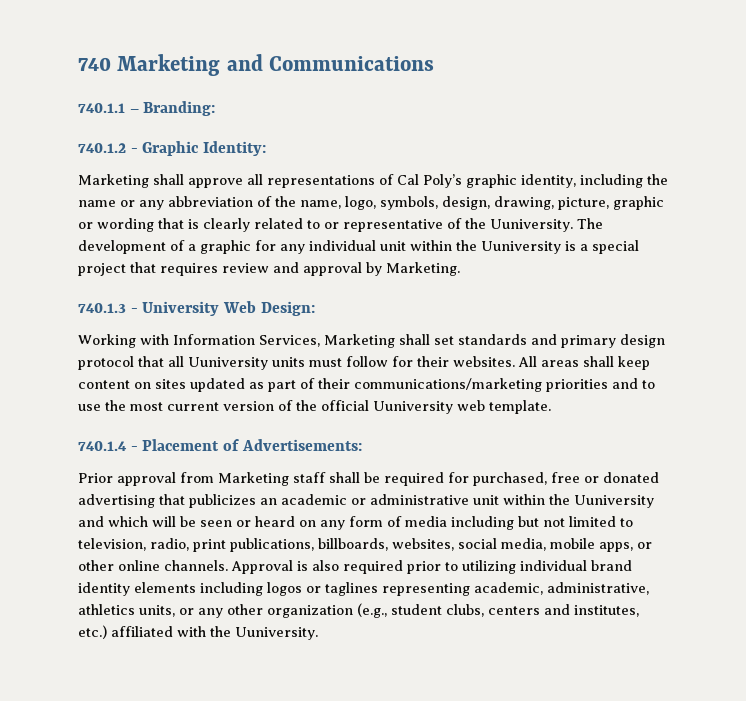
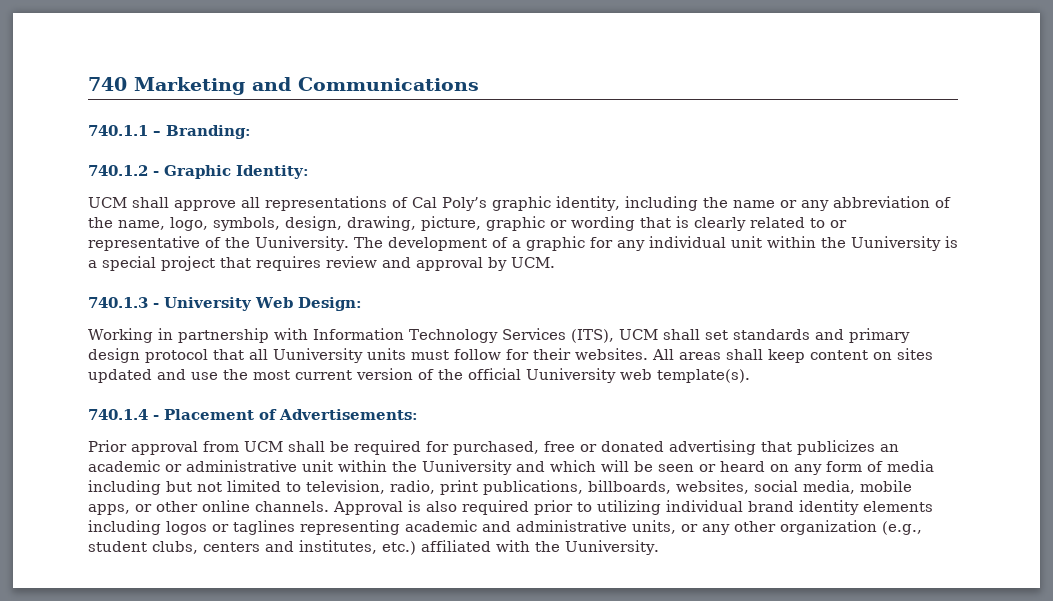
- Marketing shall approve all representations of Cal Poly’s graphic identity, including the name or any abbreviation of the name, logo, symbols, design, drawing, picture, graphic or wording that is clearly related to or representative of the Uuniversity.
+ UCM shall approve all representations of Cal Poly’s graphic identity, including the name or any abbreviation of the name, logo, symbols, design, drawing, picture, graphic or wording that is clearly related to or representative of the Uuniversity.
- The development of a graphic for any individual unit within the Uuniversity is a special project that requires review and approval by Marketing.
+ The development of a graphic for any individual unit within the Uuniversity is a special project that requires review and approval by UCM.
- Working with Information Services, Marketing shall set standards and primary design protocol that all Uuniversity units must follow for their websites.
+ Working in partnership with Information Technology Services (ITS), UCM shall set standards and primary design protocol that all Uuniversity units must follow for their websites.
- All areas shall keep content on sites updated as part of their communications/marketing priorities and to use the most current version of the official Uuniversity web template.
+ All areas shall keep content on sites updated and use the most current version of the official Uuniversity web template(s).
- Prior approval from Marketing staff shall be required for purchased, free or donated advertising that publicizes an academic or administrative unit within the Uuniversity and which will be seen or heard on any form of media including but not limited to television, radio, print publications, billboards, websites, social media, mobile apps, or other online channels.
+ Prior approval from UCM shall be required for purchased, free or donated advertising that publicizes an academic or administrative unit within the Uuniversity and which will be seen or heard on any form of media including but not limited to television, radio, print publications, billboards, websites, social media, mobile apps, or other online channels.
- Approval is also required prior to utilizing individual brand identity elements including logos or taglines representing academic, administrative, athletics units, or any other organization (e.g., student clubs, centers and institutes, etc.) affiliated with the Uuniversity.
+ Approval is also required prior to utilizing individual brand identity elements including logos or taglines representing academic and administrative units, or any other organization (e.g., student clubs, centers and institutes, etc.) affiliated with the Uuniversity.

